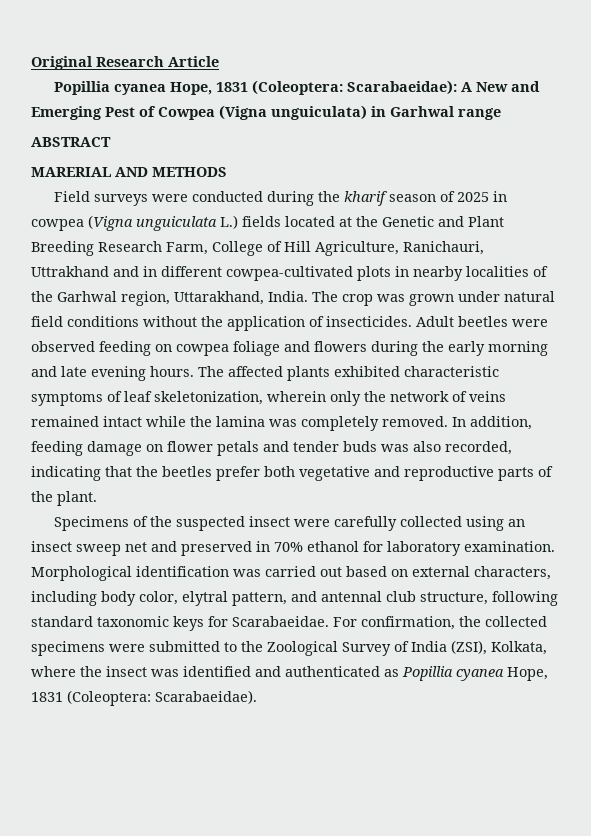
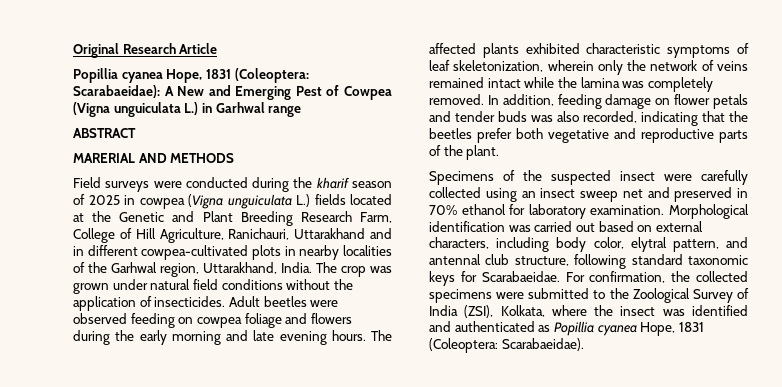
- Popillia cyanea Hope, 1831 (Coleoptera: Scarabaeidae): A New and Emerging Pest of Cowpea (Vigna unguiculata) in Garhwal range
+ Popillia cyanea Hope, 1831 (Coleoptera: Scarabaeidae): A New and Emerging Pest of Cowpea (Vigna unguiculata L.) in Garhwal range
- Field surveys were conducted during the kharif season of 2025 in cowpea (Vigna unguiculata L.) fields located at the Genetic and Plant Breeding Research Farm, College of Hill Agriculture, Ranichauri, Uttrakhand and in different cowpea-cultivated plots in nearby localities of the Garhwal region, Uttarakhand, India.
+ Field surveys were conducted during the kharif season of 2025 in cowpea (Vigna unguiculata L.) fields located at the Genetic and Plant Breeding Research Farm, College of Hill Agriculture, Ranichauri, Uttarakhand and in different cowpea-cultivated plots in nearby localities of the Garhwal region, Uttarakhand, India.

